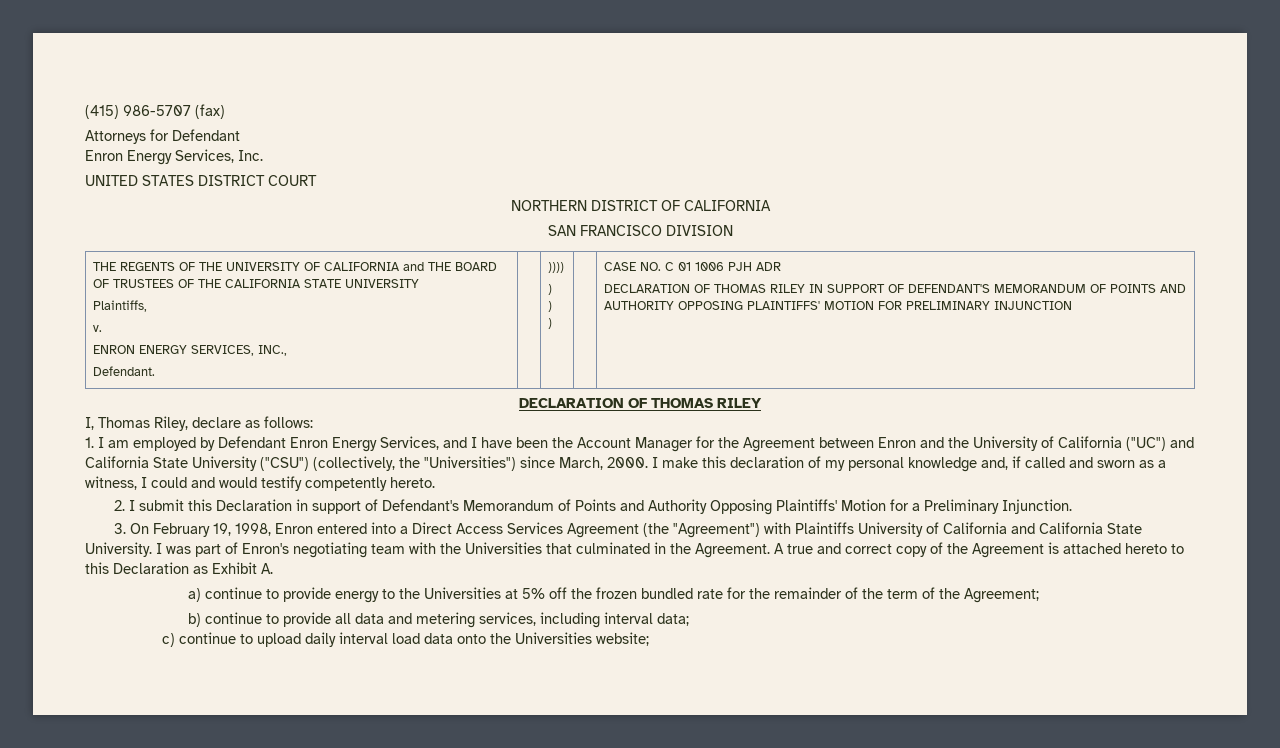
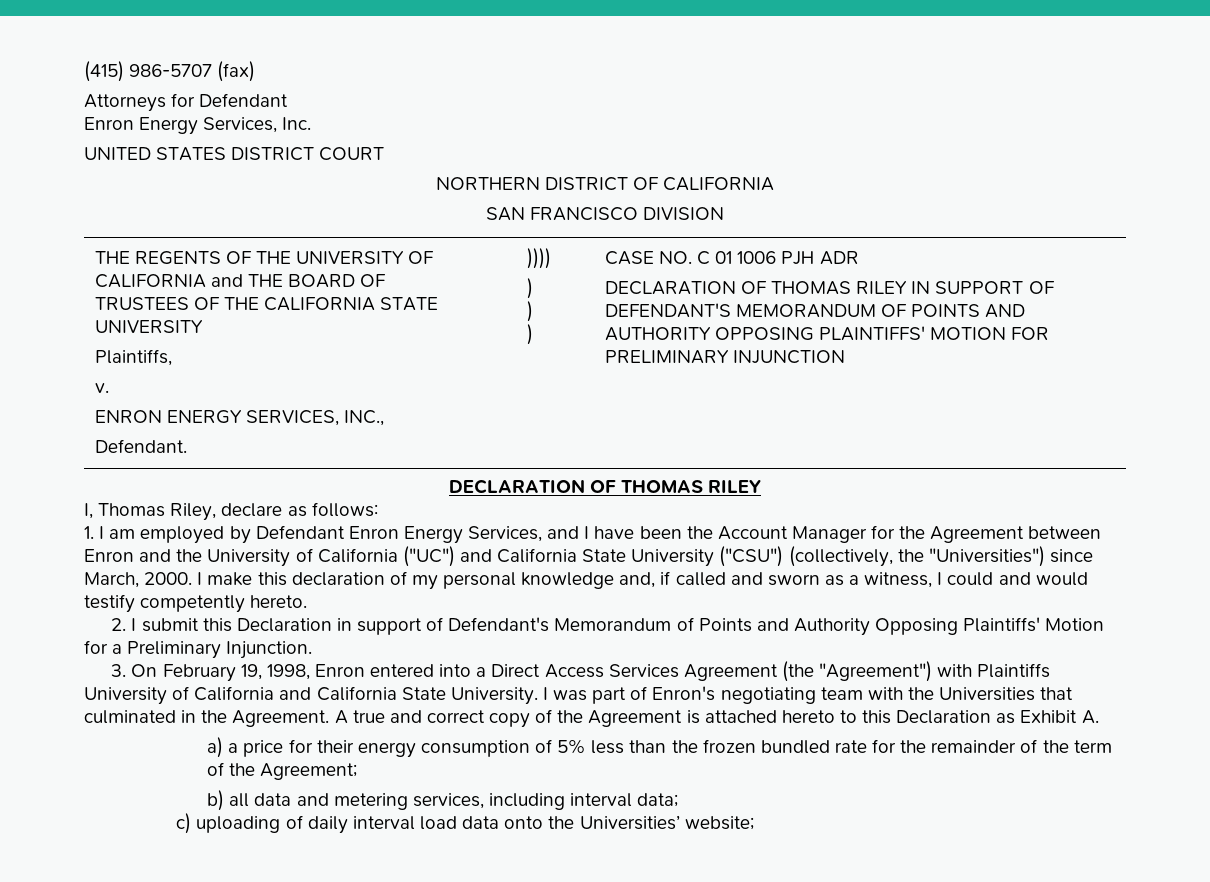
- a) continue to provide energy to the Universities at 5% off the frozen bundled rate for the remainder of the term of the Agreement;
+ a) a price for their energy consumption of 5% less than the frozen bundled rate for the remainder of the term of the Agreement;
- b) continue to provide all data and metering services, including interval data;
+ b) all data and metering services, including interval data;
- c) continue to upload daily interval load data onto the Universities website;
+ c) uploading of daily interval load data onto the Universities’ website;

